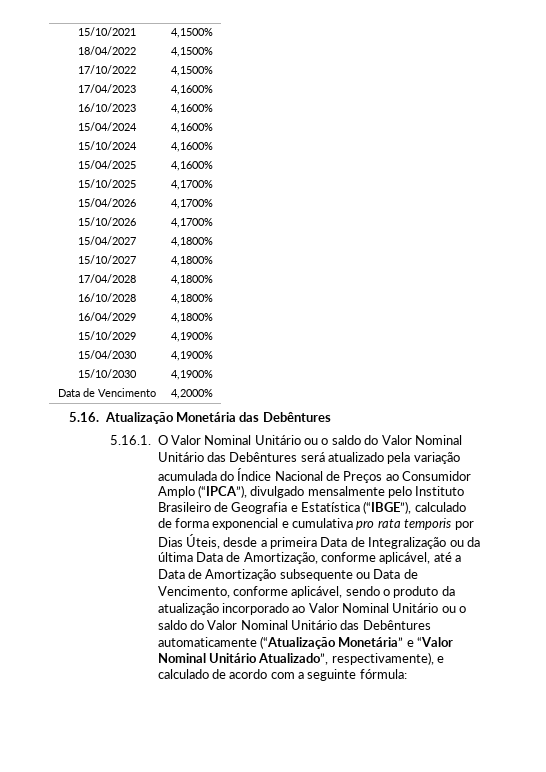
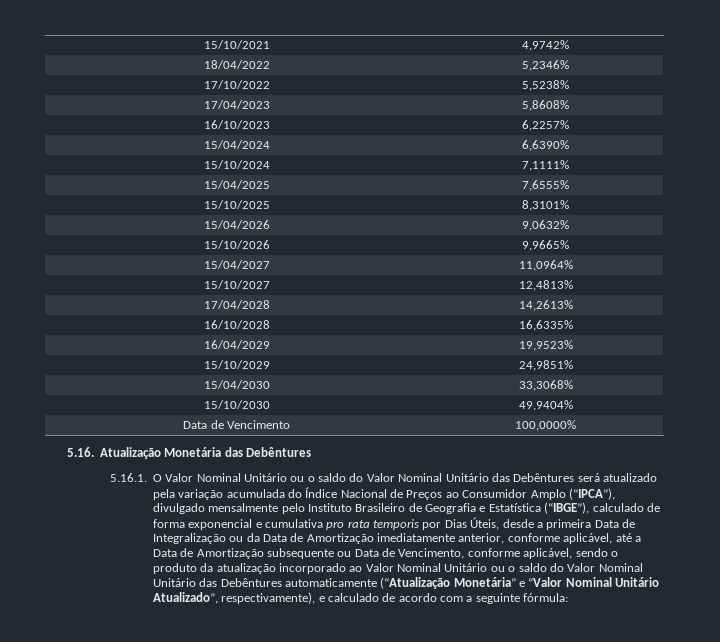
- 15/10/2021 | 4,1500%
+ 15/10/2021 | 4,9742%
- 18/04/2022 | 4,1500%
+ 18/04/2022 | 5,2346%
- 17/10/2022 | 4,1500%
+ 17/10/2022 | 5,5238%
- 17/04/2023 | 4,1600%
+ 17/04/2023 | 5,8608%
- 16/10/2023 | 4,1600%
+ 16/10/2023 | 6,2257%
- 15/04/2024 | 4,1600%
+ 15/04/2024 | 6,6390%
- 15/10/2024 | 4,1600%
+ 15/10/2024 | 7,1111%
- 15/04/2025 | 4,1600%
+ 15/04/2025 | 7,6555%
- 15/10/2025 | 4,1700%
+ 15/10/2025 | 8,3101%
- 15/04/2026 | 4,1700%
+ 15/04/2026 | 9,0632%
- 15/10/2026 | 4,1700%
+ 15/10/2026 | 9,9665%
- 15/04/2027 | 4,1800%
+ 15/04/2027 | 11,0964%
- 15/10/2027 | 4,1800%
+ 15/10/2027 | 12,4813%
- 17/04/2028 | 4,1800%
+ 17/04/2028 | 14,2613%
- 16/10/2028 | 4,1800%
+ 16/10/2028 | 16,6335%
- 16/04/2029 | 4,1800%
+ 16/04/2029 | 19,9523%
- 15/10/2029 | 4,1900%
+ 15/10/2029 | 24,9851%
- 15/04/2030 | 4,1900%
+ 15/04/2030 | 33,3068%
- 15/10/2030 | 4,1900%
+ 15/10/2030 | 49,9404%
- Data de Vencimento | 4,2000%
+ Data de Vencimento | 100,0000%
- 5.16.1. O Valor Nominal Unitário ou o saldo do Valor Nominal Unitário das Debêntures será atualizado pela variação acumulada do Índice Nacional de Preços ao Consumidor Amplo (“IPCA”), divulgado mensalmente pelo Instituto Brasileiro de Geografia e Estatística (“IBGE”), calculado de forma exponencial e cumulativa pro rata temporis por Dias Úteis, desde a primeira Data de Integralização ou da última Data de Amortização, conforme aplicável, até a Data de Amortização subsequente ou Data de Vencimento, conforme aplicável, sendo o produto da atualização incorporado ao Valor Nominal Unitário ou o saldo do Valor Nominal Unitário das Debêntures automaticamente (“Atualização Monetária” e “Valor Nominal Unitário Atualizado”, respectivamente), e calculado de acordo com a seguinte fórmula:
+ 5.16.1. O Valor Nominal Unitário ou o saldo do Valor Nominal Unitário das Debêntures será atualizado pela variação acumulada do Índice Nacional de Preços ao Consumidor Amplo (“IPCA”), divulgado mensalmente pelo Instituto Brasileiro de Geografia e Estatística (“IBGE”), calculado de forma exponencial e cumulativa pro rata temporis por Dias Úteis, desde a primeira Data de Integralização ou da Data de Amortização imediatamente anterior, conforme aplicável, até a Data de Amortização subsequente ou Data de Vencimento, conforme aplicável, sendo o produto da atualização incorporado ao Valor Nominal Unitário ou o saldo do Valor Nominal Unitário das Debêntures automaticamente (“Atualização Monetária” e “Valor Nominal Unitário Atualizado”, respectivamente), e calculado de acordo com a seguinte fórmula:

